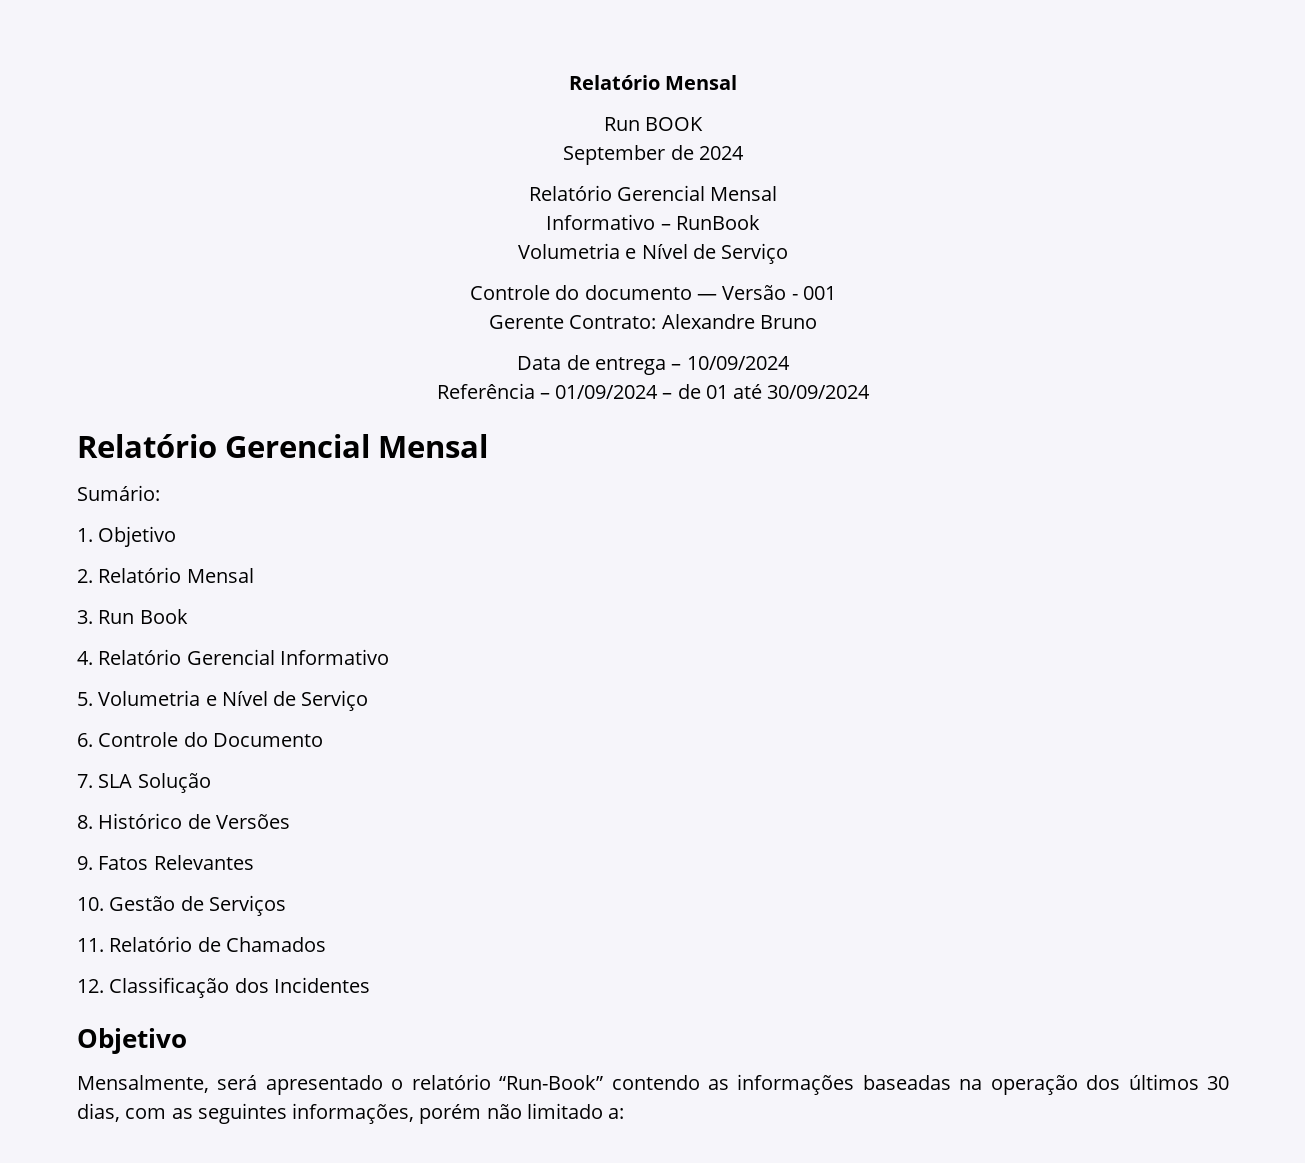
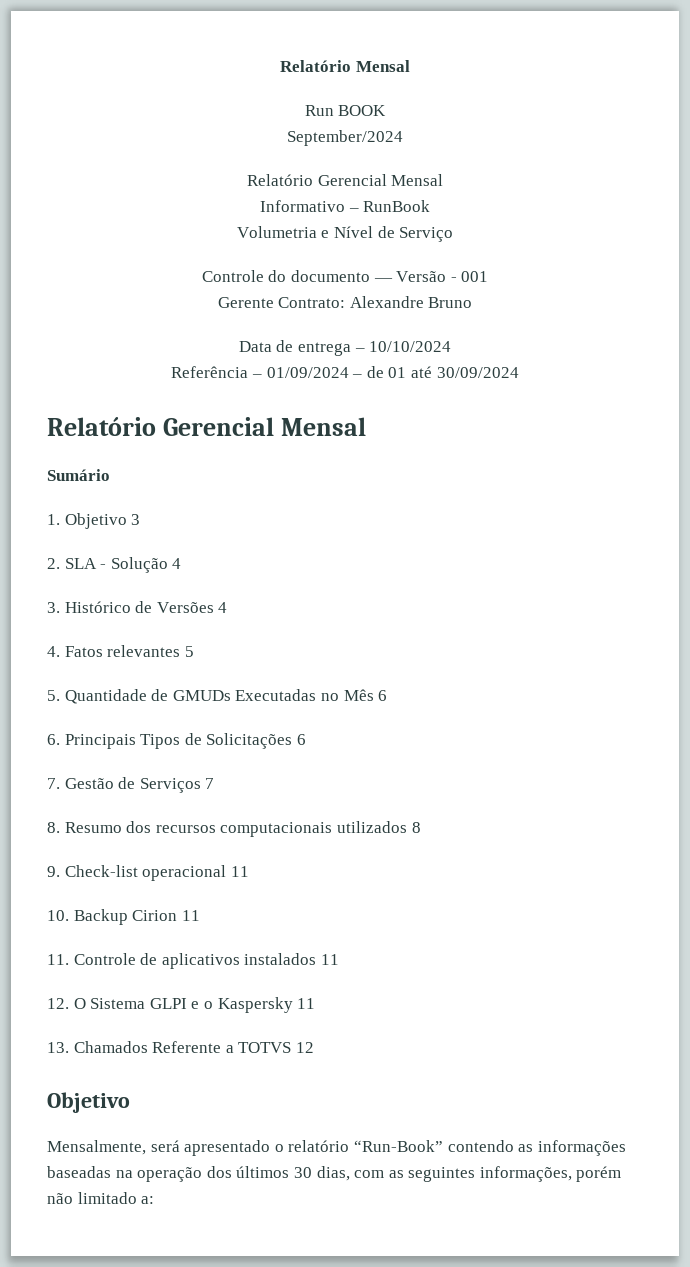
- September de 2024
+ September/2024
- Data de entrega – 10/09/2024
+ Data de entrega – 10/10/2024
- Sumário:
+ Sumário
- 1. Objetivo
+ 1. Objetivo 3
- 2. Relatório Mensal
- 3. Run Book
- 4. Relatório Gerencial Informativo
- 5. Volumetria e Nível de Serviço
- 6. Controle do Documento
- 7. SLA Solução
- 8. Histórico de Versões
- 9. Fatos Relevantes
- 10. Gestão de Serviços
- 11. Relatório de Chamados
- 12. Classificação dos Incidentes
+ 2. SLA - Solução 4
+ 3. Histórico de Versões 4
+ 4. Fatos relevantes 5
+ 5. Quantidade de GMUDs Executadas no Mês 6
+ 6. Principais Tipos de Solicitações 6
+ 7. Gestão de Serviços 7
+ 8. Resumo dos recursos computacionais utilizados 8
+ 9. Check-list operacional 11
+ 10. Backup Cirion 11
+ 11. Controle de aplicativos instalados 11
+ 12. O Sistema GLPI e o Kaspersky 11
+ 13. Chamados Referente a TOTVS 12

